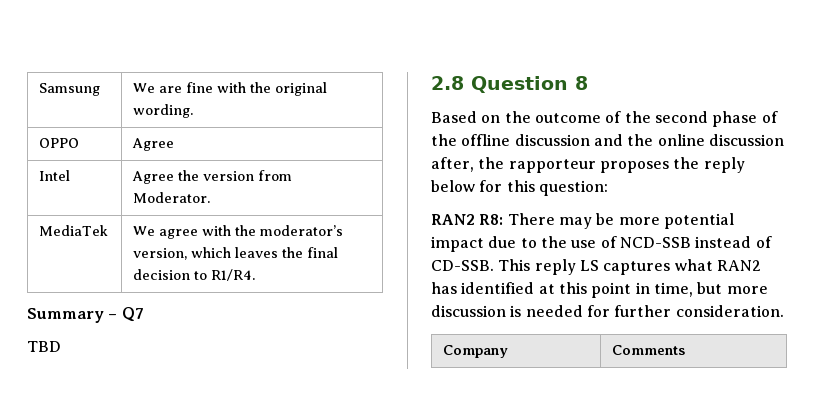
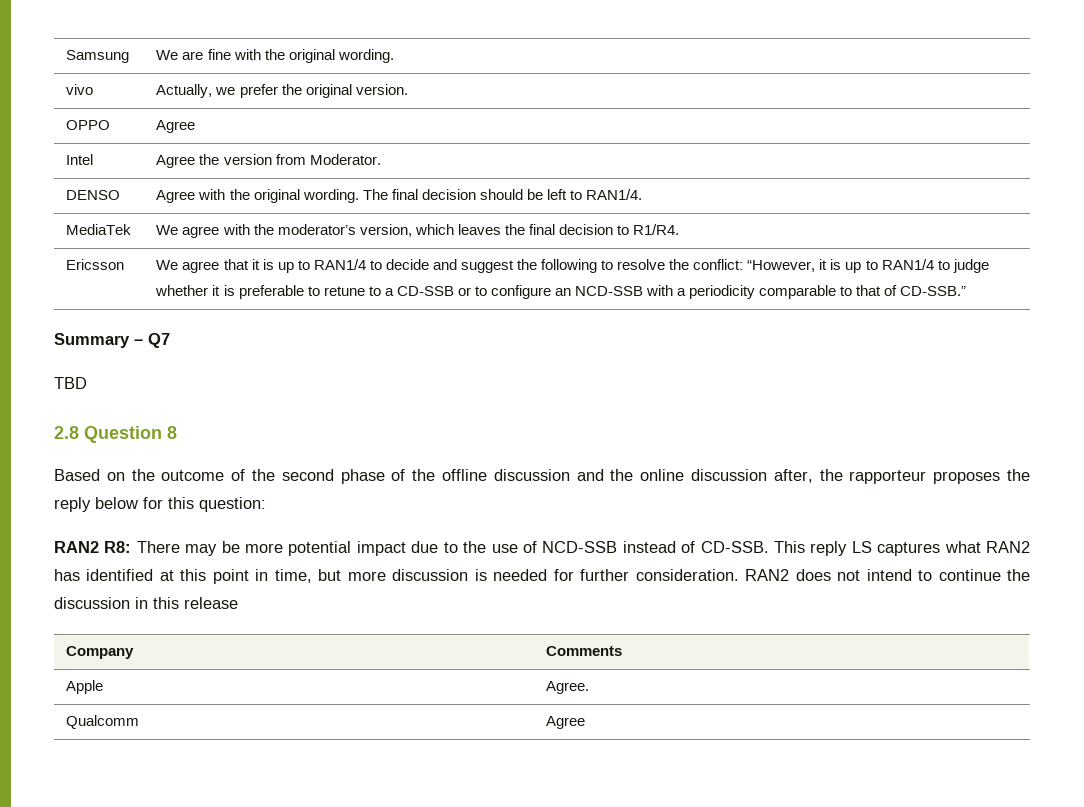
+ vivo | Actually, we prefer the original version.
+ DENSO | Agree with the original wording. The final decision should be left to RAN1/4.
+ Ericsson | We agree that it is up to RAN1/4 to decide and suggest the following to resolve the conflict: “However, it is up to RAN1/4 to judge whether it is preferable to retune to a CD-SSB or to configure an NCD-SSB with a periodicity comparable to that of CD-SSB.”
- This reply LS captures what RAN2 has identified at this point in time, but more discussion is needed for further consideration.
+ This reply LS captures what RAN2 has identified at this point in time, but more discussion is needed for further consideration. RAN2 does not intend to continue the discussion in this release
  Company | Comments
+ Apple | Agree.
+ Qualcomm | Agree

